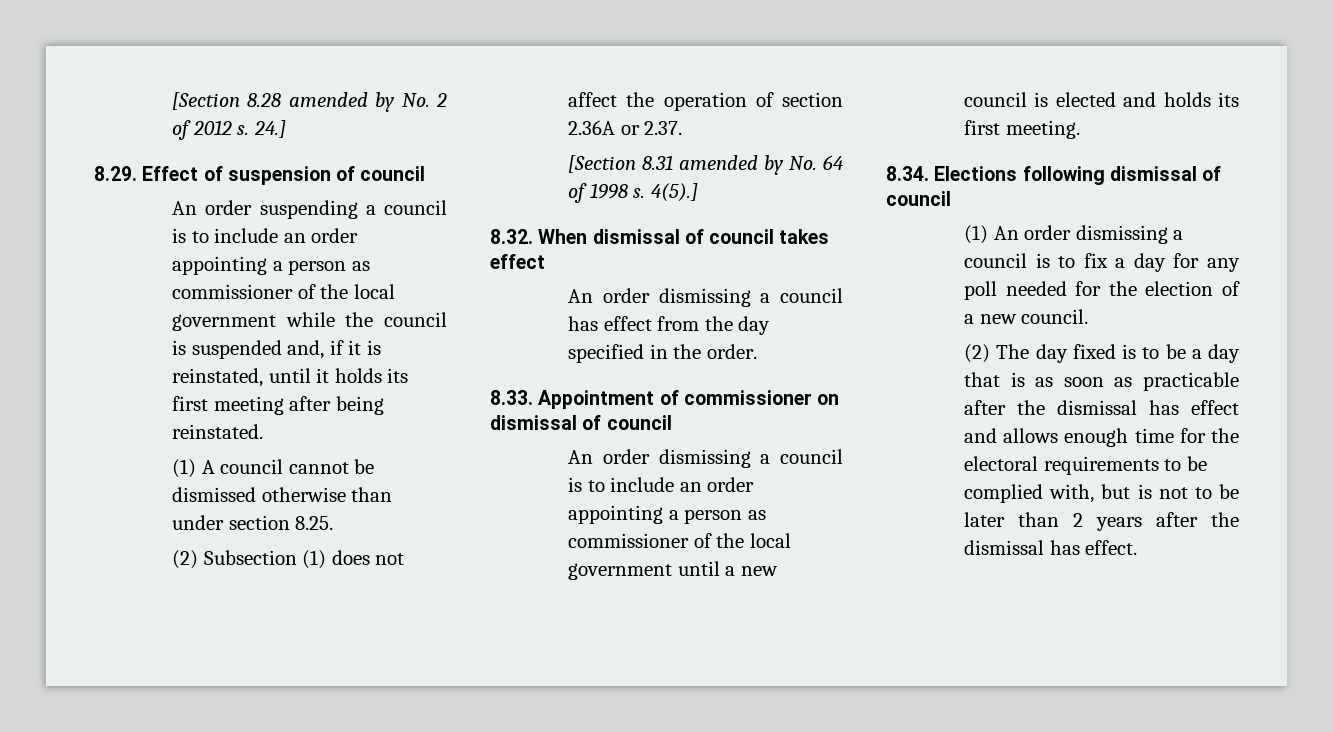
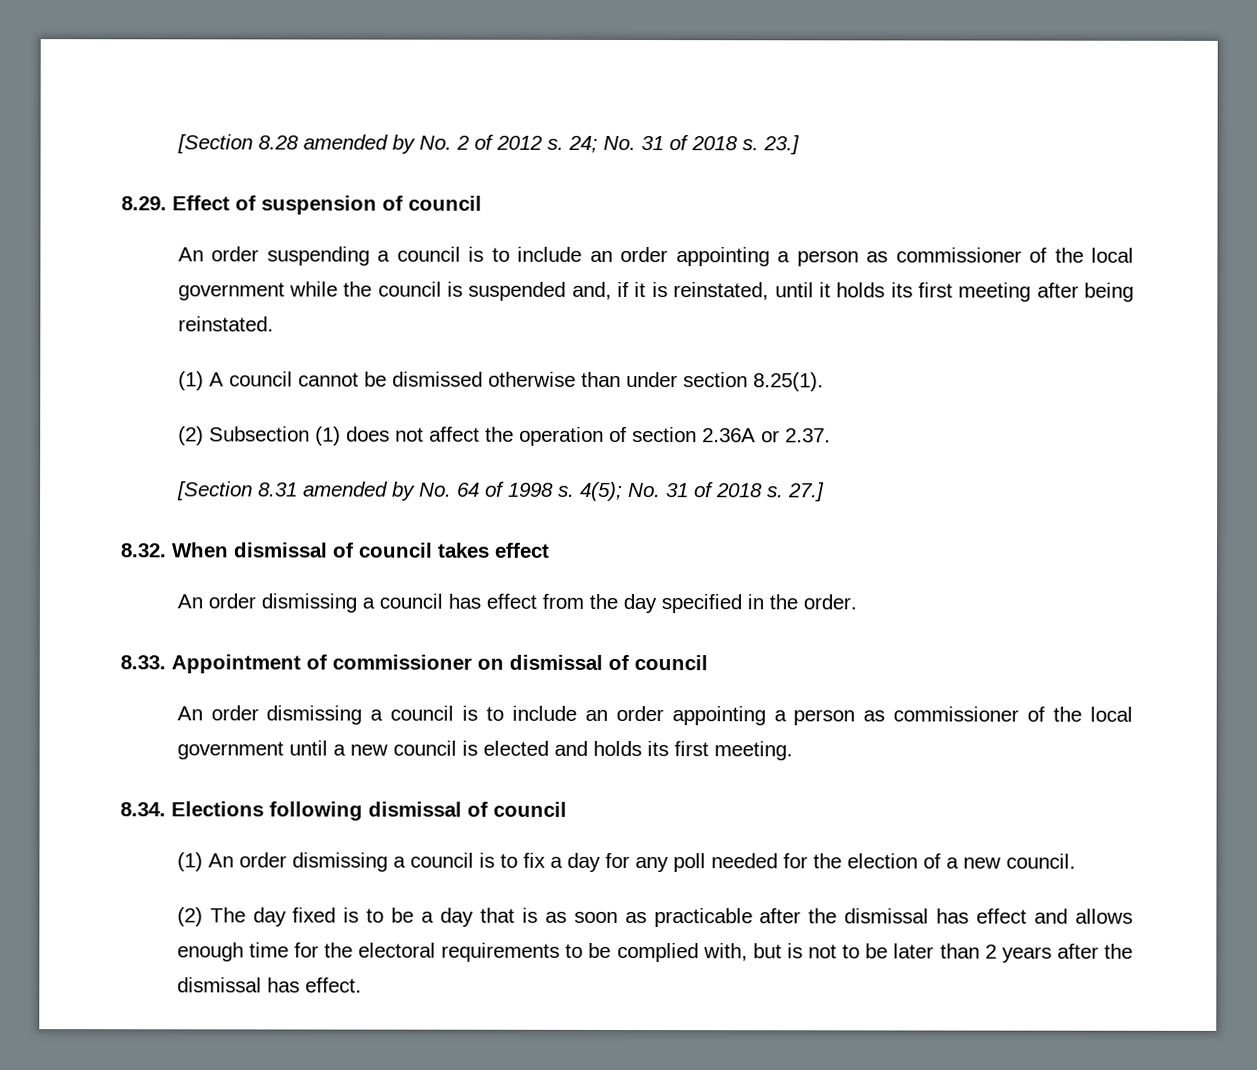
- 24.]
+ 24; No. 31 of 2018 s. 23.]
- (1) A council cannot be dismissed otherwise than under section 8.25.
+ (1) A council cannot be dismissed otherwise than under section 8.25(1).
- 4(5).]
+ 4(5); No. 31 of 2018 s. 27.]

